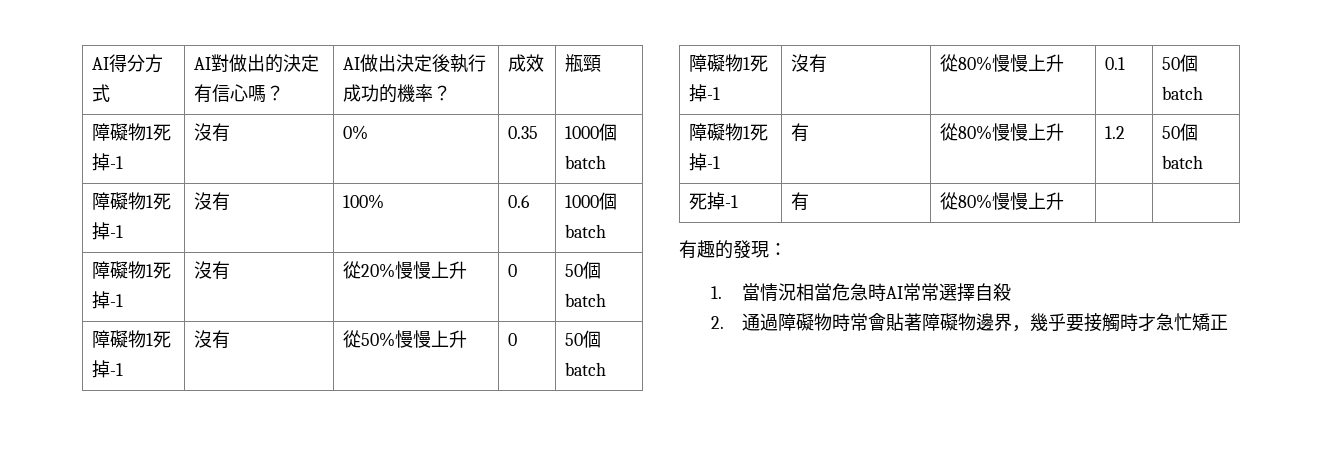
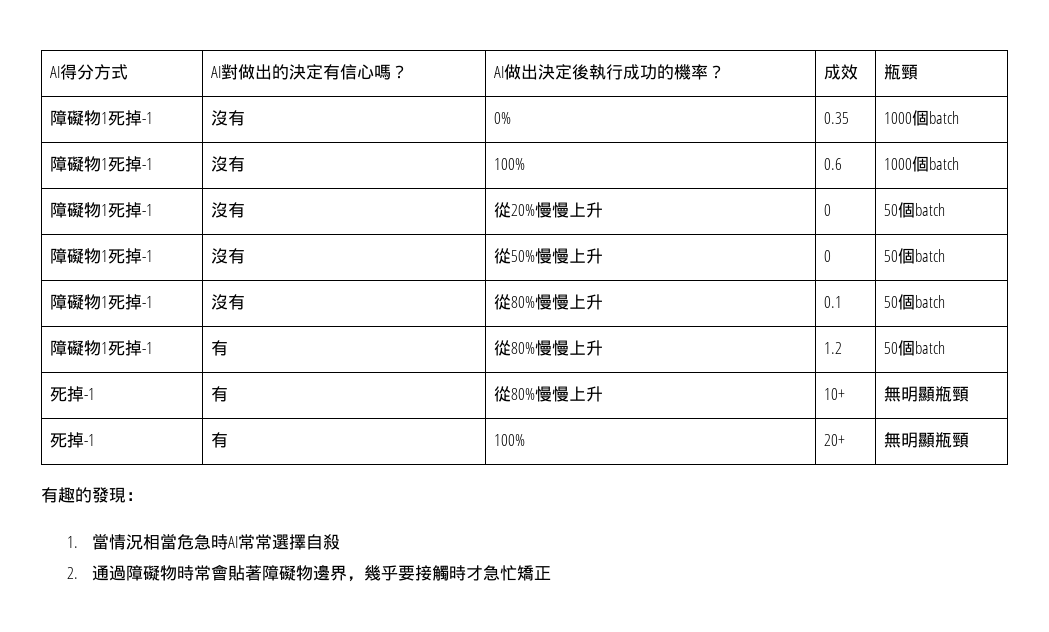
- 死掉-1 | 有 | 從80%慢慢上升 | |
+ 死掉-1 | 有 | 從80%慢慢上升 | 10+ | 無明顯瓶頸
+ 死掉-1 | 有 | 100% | 20+ | 無明顯瓶頸

